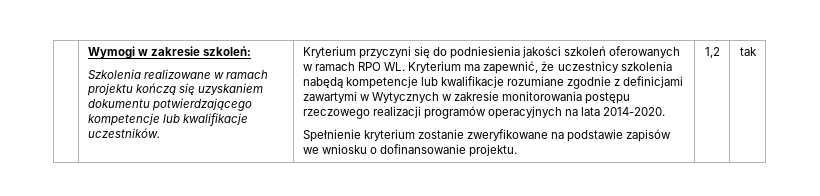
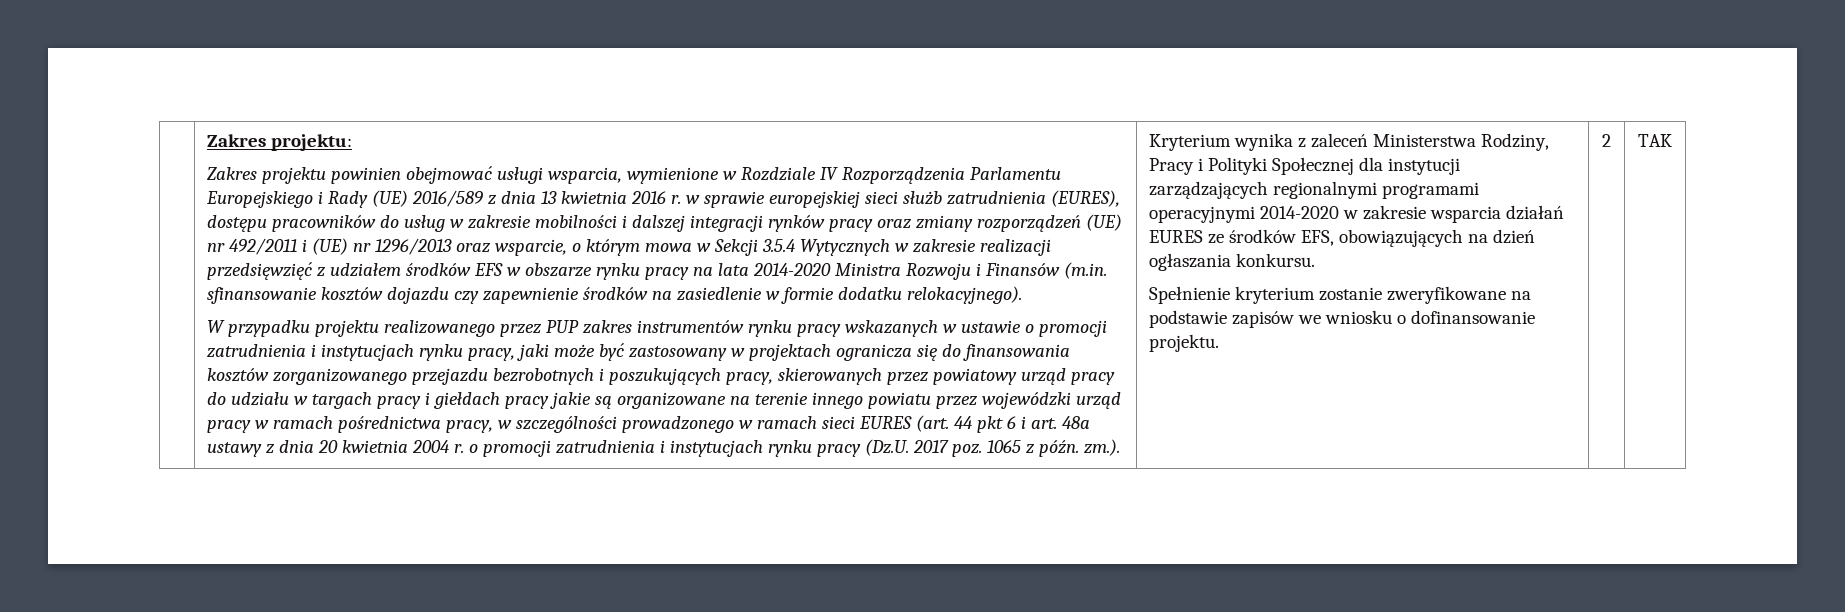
- Wymogi w zakresie szkoleń:
- Szkolenia realizowane w ramach projektu kończą się uzyskaniem dokumentu potwierdzającego kompetencje lub kwalifikacje uczestników. | Kryterium przyczyni się do podniesienia jakości szkoleń oferowanych w ramach RPO WL. Kryterium ma zapewnić, że uczestnicy szkolenia nabędą kompetencje lub kwalifikacje rozumiane zgodnie z definicjami zawartymi w Wytycznych w zakresie monitorowania postępu rzeczowego realizacji programów operacyjnych na lata 2014-2020.
+ Zakres projektu:
+ Zakres projektu powinien obejmować usługi wsparcia, wymienione w Rozdziale IV Rozporządzenia Parlamentu Europejskiego i Rady (UE) 2016/589 z dnia 13 kwietnia 2016 r. w sprawie europejskiej sieci służb zatrudnienia (EURES), dostępu pracowników do usług w zakresie mobilności i dalszej integracji rynków pracy oraz zmiany rozporządzeń (UE) nr 492/2011 i (UE) nr 1296/2013 oraz wsparcie, o którym mowa w Sekcji 3.5.4 Wytycznych w zakresie realizacji przedsięwzięć z udziałem środków EFS w obszarze rynku pracy na lata 2014-2020 Ministra Rozwoju i Finansów (m.in. sfinansowanie kosztów dojazdu czy zapewnienie środków na zasiedlenie w formie dodatku relokacyjnego).
+ W przypadku projektu realizowanego przez PUP zakres instrumentów rynku pracy wskazanych w ustawie o promocji zatrudnienia i instytucjach rynku pracy, jaki może być zastosowany w projektach ogranicza się do finansowania kosztów zorganizowanego przejazdu bezrobotnych i poszukujących pracy, skierowanych przez powiatowy urząd pracy do udziału w targach pracy i giełdach pracy jakie są organizowane na terenie innego powiatu przez wojewódzki urząd pracy w ramach pośrednictwa pracy, w szczególności prowadzonego w ramach sieci EURES (art. 44 pkt 6 i art. 48a ustawy z dnia 20 kwietnia 2004 r. o promocji zatrudnienia i instytucjach rynku pracy (Dz.U. 2017 poz. 1065 z późn. zm.). | Kryterium wynika z zaleceń Ministerstwa Rodziny, Pracy i Polityki Społecznej dla instytucji zarządzających regionalnymi programami operacyjnymi 2014-2020 w zakresie wsparcia działań EURES ze środków EFS, obowiązujących na dzień ogłaszania konkursu.
- 1,2 | tak
+ 2 | TAK

